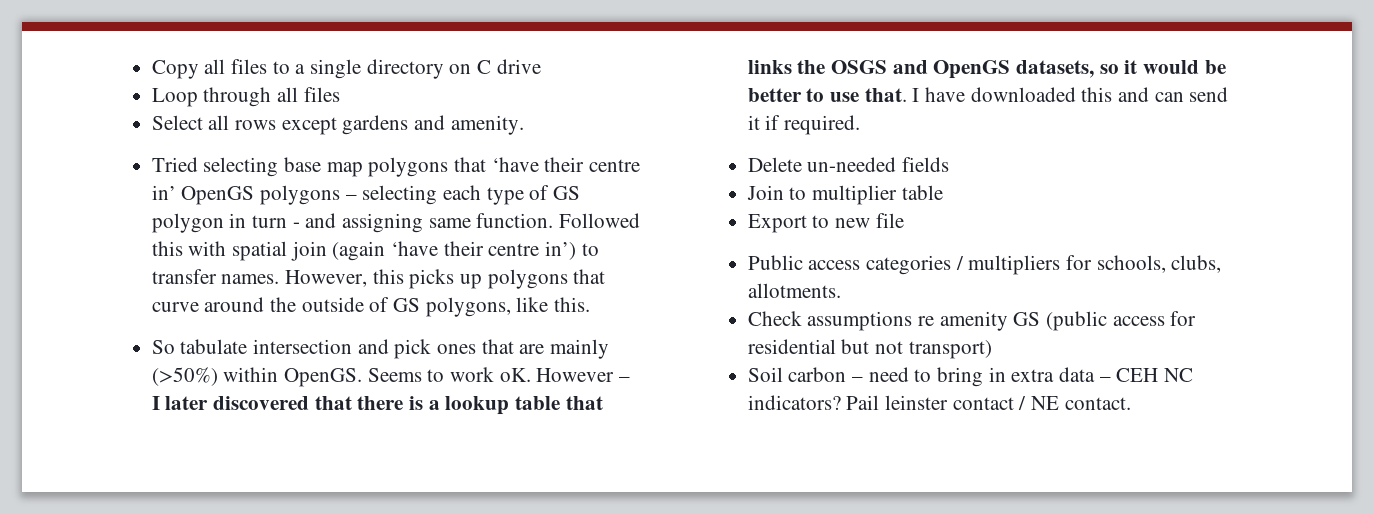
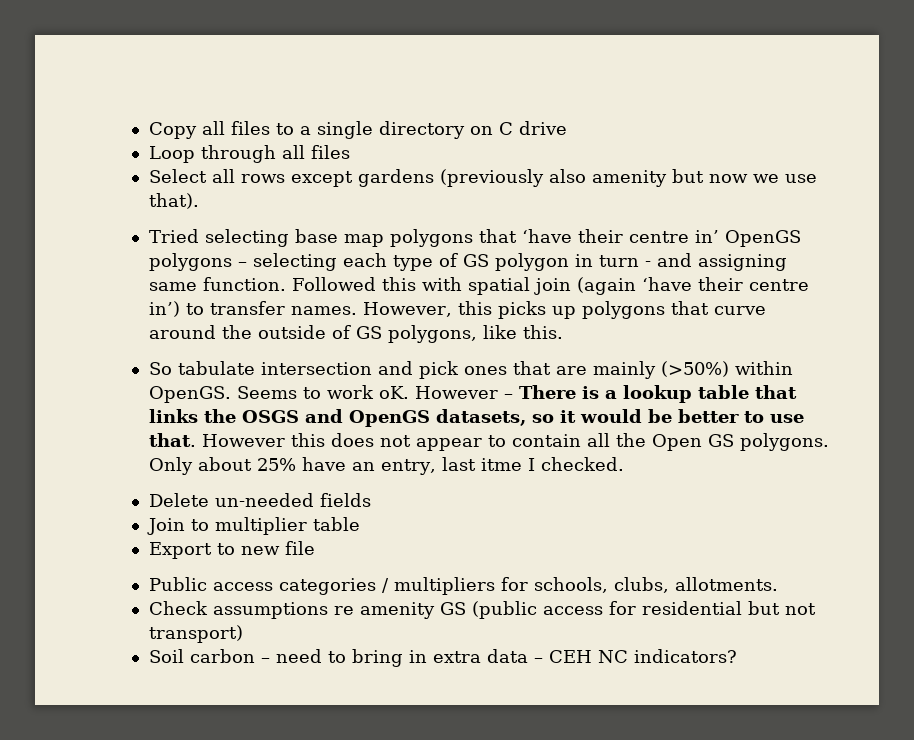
- Select all rows except gardens and amenity.
+ Select all rows except gardens (previously also amenity but now we use that).
- However – I later discovered that there is a lookup table that links the OSGS and OpenGS datasets, so it would be better to use that.
+ However – There is a lookup table that links the OSGS and OpenGS datasets, so it would be better to use that.
- I have downloaded this and can send it if required.
+ However this does not appear to contain all the Open GS polygons. Only about 25% have an entry, last itme I checked.
- Pail leinster contact / NE contact.

